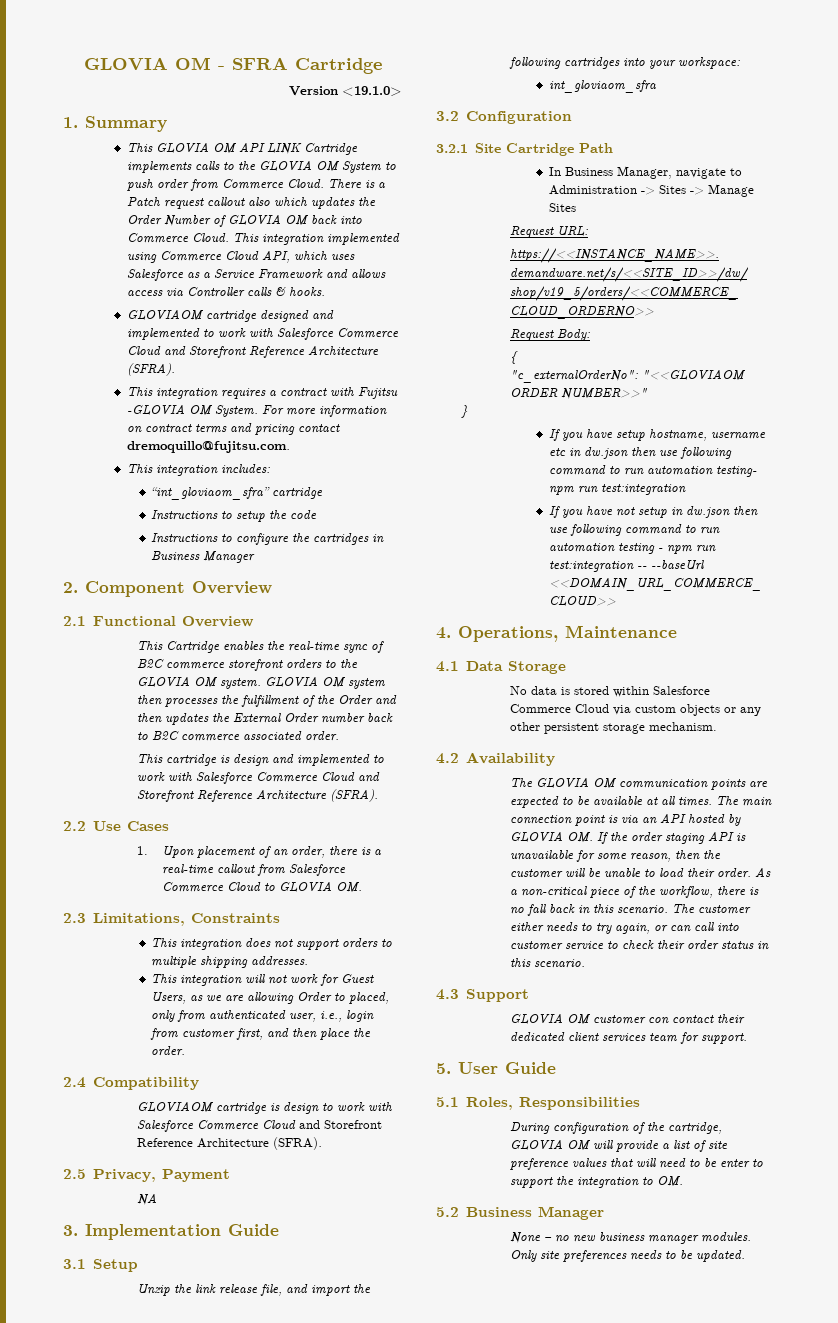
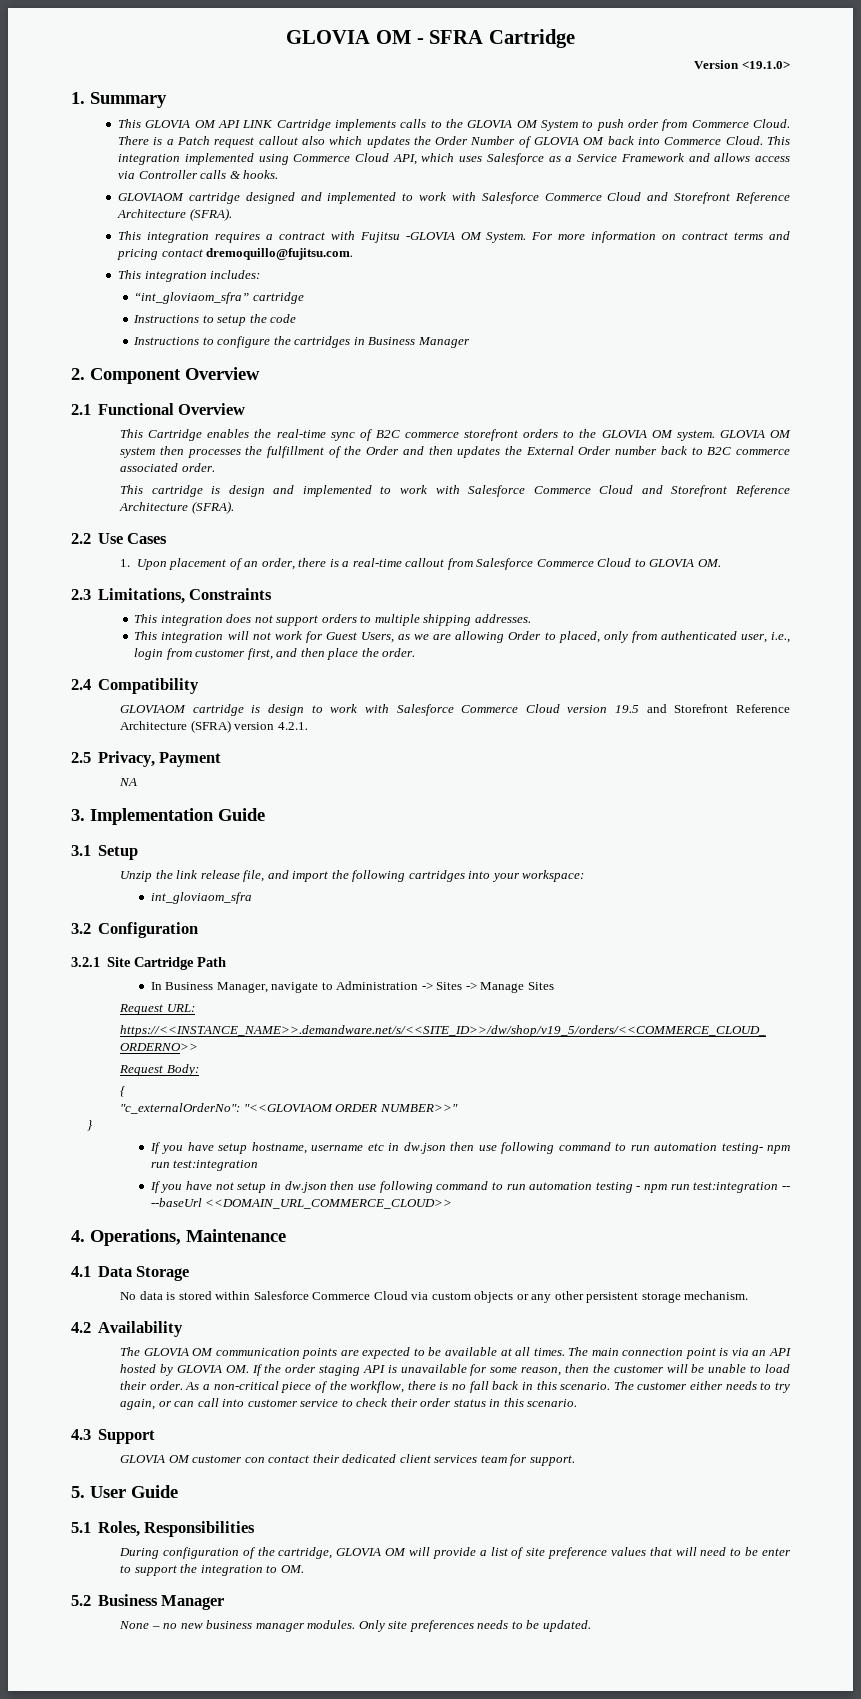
- GLOVIAOM cartridge is design to work with Salesforce Commerce Cloud and Storefront Reference Architecture (SFRA).
+ GLOVIAOM cartridge is design to work with Salesforce Commerce Cloud version 19.5 and Storefront Reference Architecture (SFRA) version 4.2.1.

